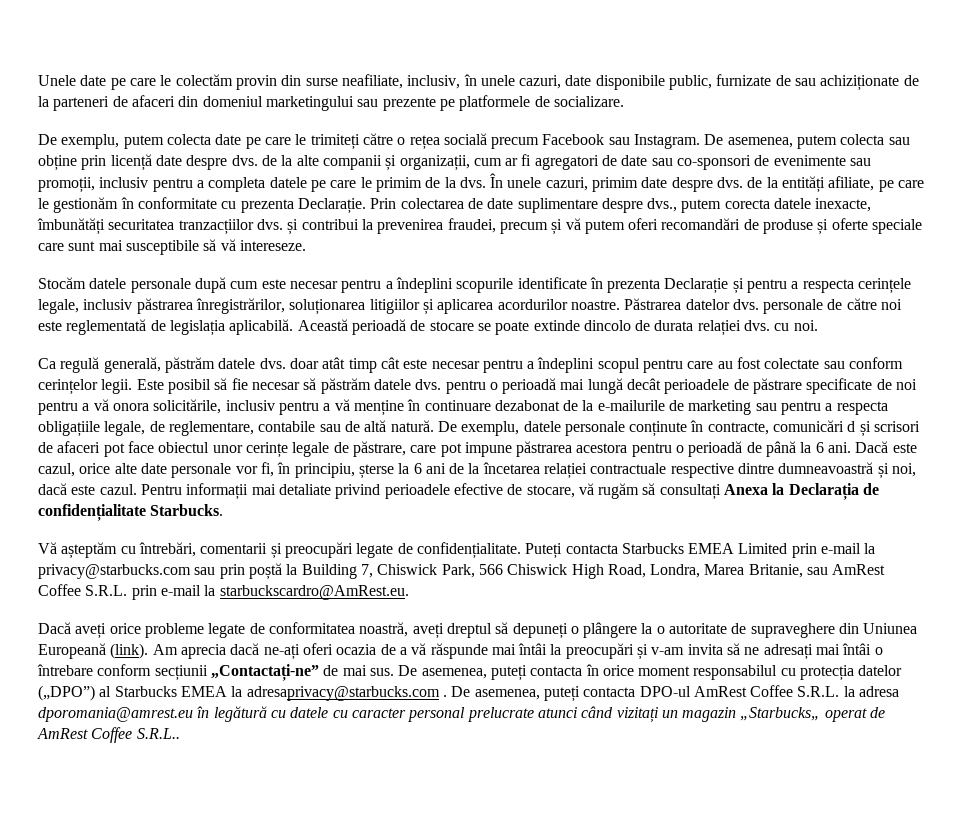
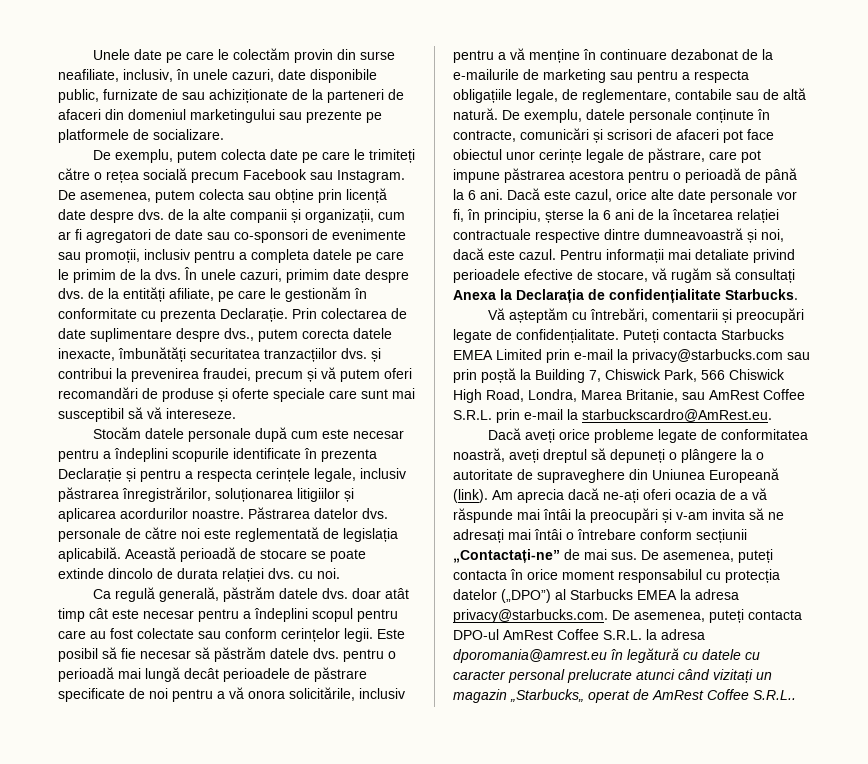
- Prin colectarea de date suplimentare despre dvs., putem corecta datele inexacte, îmbunătăți securitatea tranzacțiilor dvs. și contribui la prevenirea fraudei, precum și vă putem oferi recomandări de produse și oferte speciale care sunt mai susceptibile să vă intereseze.
+ Prin colectarea de date suplimentare despre dvs., putem corecta datele inexacte, îmbunătăți securitatea tranzacțiilor dvs. și contribui la prevenirea fraudei, precum și vă putem oferi recomandări de produse și oferte speciale care sunt mai susceptibil să vă intereseze.
- De exemplu, datele personale conținute în contracte, comunicări d și scrisori de afaceri pot face obiectul unor cerințe legale de păstrare, care pot impune păstrarea acestora pentru o perioadă de până la 6 ani.
+ De exemplu, datele personale conținute în contracte, comunicări și scrisori de afaceri pot face obiectul unor cerințe legale de păstrare, care pot impune păstrarea acestora pentru o perioadă de până la 6 ani.
- De asemenea, puteți contacta în orice moment responsabilul cu protecția datelor („DPO”) al Starbucks EMEA la adresaprivacy@starbucks.com . De asemenea, puteți contacta DPO-ul AmRest Coffee S.R.L. la adresa dporomania@amrest.eu în legătură cu datele cu caracter personal prelucrate atunci când vizitați un magazin „Starbucks„ operat de AmRest Coffee S.R.L..
+ De asemenea, puteți contacta în orice moment responsabilul cu protecția datelor („DPO”) al Starbucks EMEA la adresa privacy@starbucks.com. De asemenea, puteți contacta DPO-ul AmRest Coffee S.R.L. la adresa dporomania@amrest.eu în legătură cu datele cu caracter personal prelucrate atunci când vizitați un magazin „Starbucks„ operat de AmRest Coffee S.R.L..

